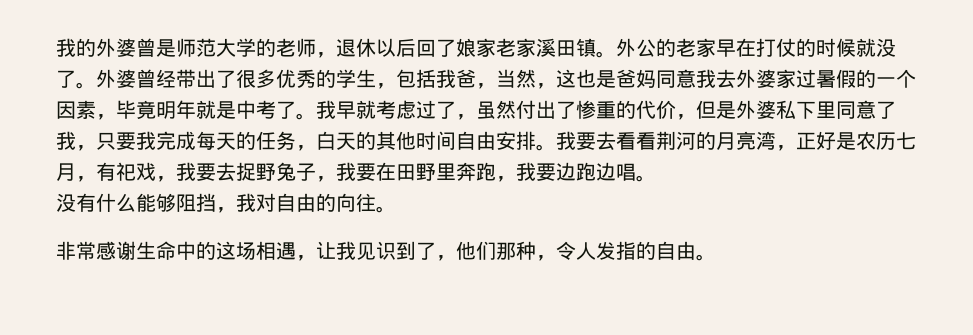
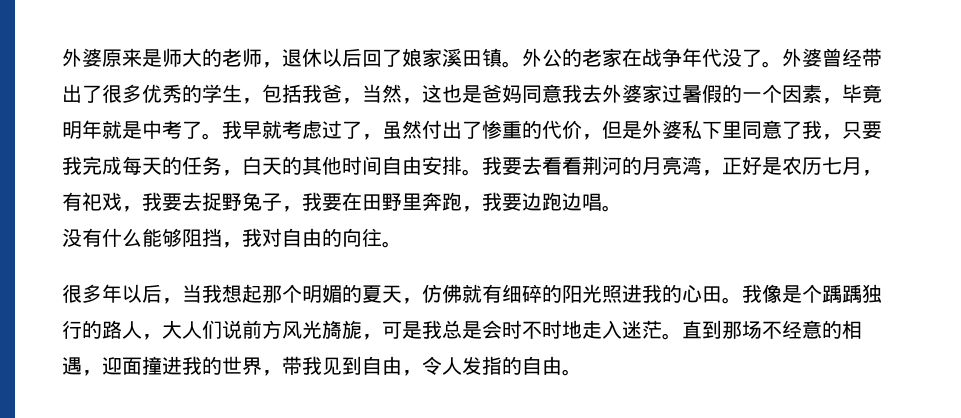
- 我的外婆曾是师范大学的老师，退休以后回了娘家老家溪田镇。
+ 外婆原来是师大的老师，退休以后回了娘家溪田镇。
- 外公的老家早在打仗的时候就没了。
+ 外公的老家在战争年代没了。
- 非常感谢生命中的这场相遇，让我见识到了，他们那种，令人发指的自由。
+ 很多年以后，当我想起那个明媚的夏天，仿佛就有细碎的阳光照进我的心田。我像是个踽踽独行的路人，大人们说前方风光旖旎，可是我总是会时不时地走入迷茫。直到那场不经意的相遇，迎面撞进我的世界，带我见到自由，令人发指的自由。

